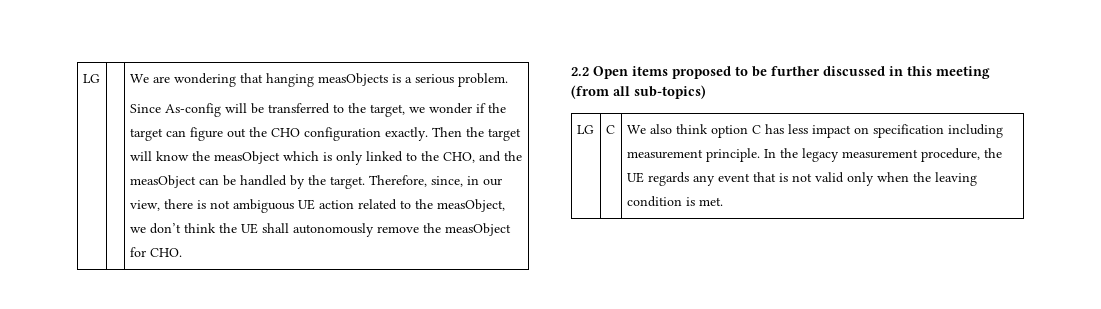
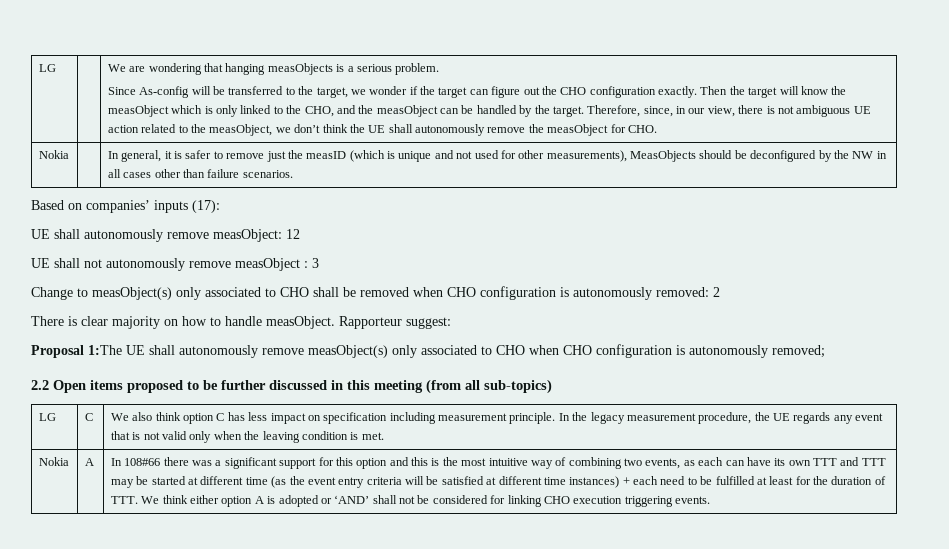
+ Nokia | | In general, it is safer to remove just the measID (which is unique and not used for other measurements), MeasObjects should be deconfigured by the NW in all cases other than failure scenarios.
+ Based on companies’ inputs (17):
+ UE shall autonomously remove measObject: 12
+ UE shall not autonomously remove measObject : 3
+ Change to measObject(s) only associated to CHO shall be removed when CHO configuration is autonomously removed: 2
+ There is clear majority on how to handle measObject. Rapporteur suggest:
+ Proposal 1:The UE shall autonomously remove measObject(s) only associated to CHO when CHO configuration is autonomously removed;
+ Nokia | A | In 108#66 there was a significant support for this option and this is the most intuitive way of combining two events, as each can have its own TTT and TTT may be started at different time (as the event entry criteria will be satisfied at different time instances) + each need to be fulfilled at least for the duration of TTT. We think either option A is adopted or ‘AND’ shall not be considered for linking CHO execution triggering events.

